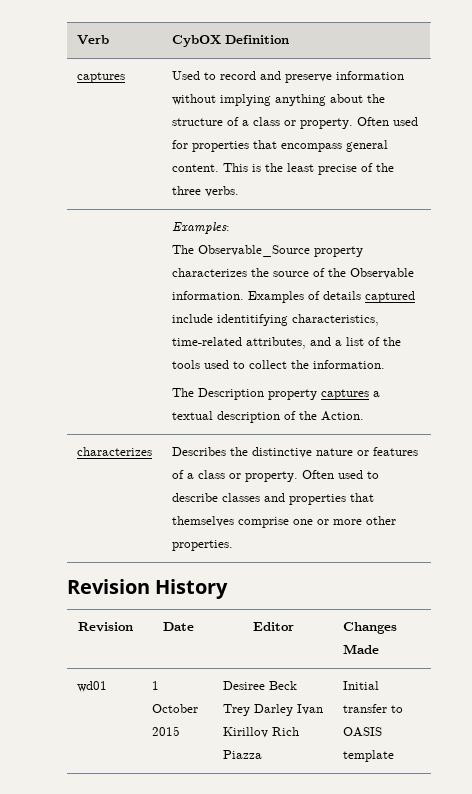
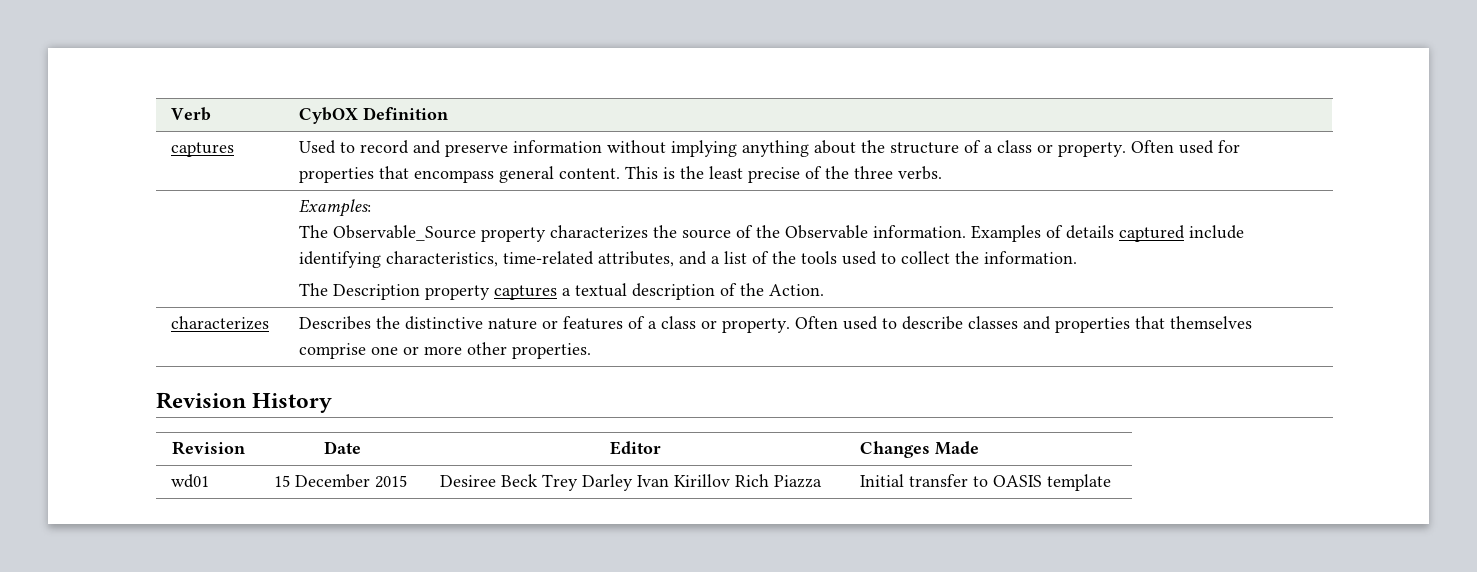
- Examples of details captured include identitifying characteristics, time-related attributes, and a list of the tools used to collect the information.
+ Examples of details captured include identifying characteristics, time-related attributes, and a list of the tools used to collect the information.
- wd01 | 1 October 2015 | Desiree Beck Trey Darley Ivan Kirillov Rich Piazza | Initial transfer to OASIS template
+ wd01 | 15 December 2015 | Desiree Beck Trey Darley Ivan Kirillov Rich Piazza | Initial transfer to OASIS template

